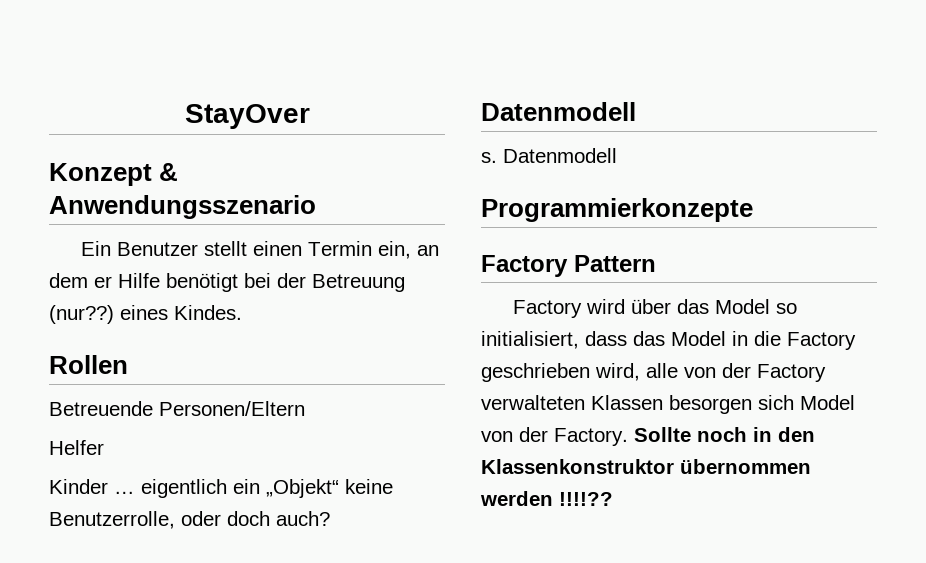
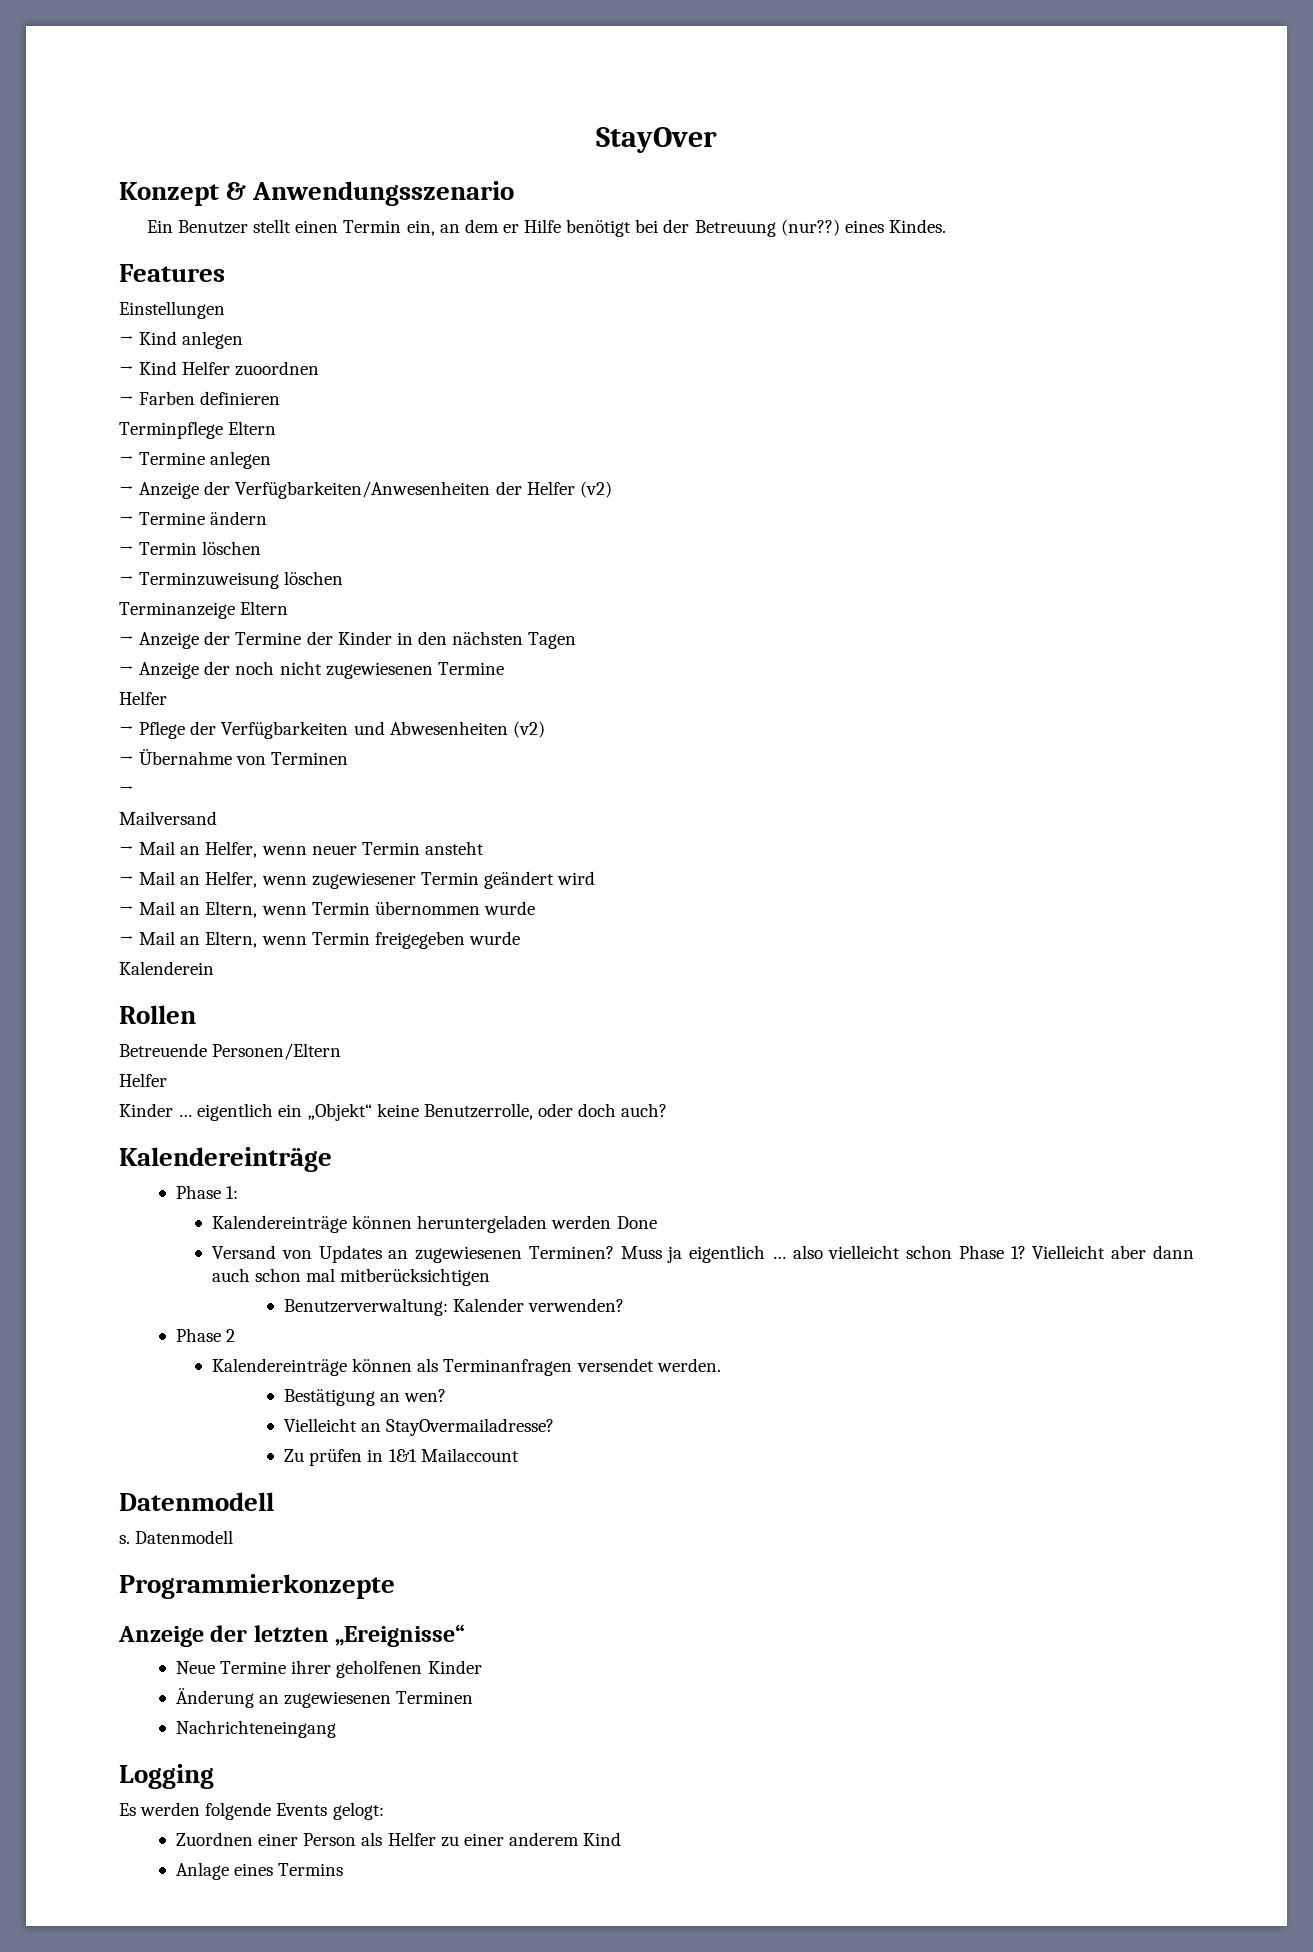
+ Features
+ Einstellungen
+ → Kind anlegen
+ → Kind Helfer zuoordnen
+ → Farben definieren
+ Terminpflege Eltern
+ → Termine anlegen
+ → Anzeige der Verfügbarkeiten/Anwesenheiten der Helfer (v2)
+ → Termine ändern
+ → Termin löschen
+ → Terminzuweisung löschen
+ Terminanzeige Eltern
+ → Anzeige der Termine der Kinder in den nächsten Tagen
+ → Anzeige der noch nicht zugewiesenen Termine
+ Helfer
+ → Pflege der Verfügbarkeiten und Abwesenheiten (v2)
+ → Übernahme von Terminen
+ →
+ Mailversand
+ → Mail an Helfer, wenn neuer Termin ansteht
+ → Mail an Helfer, wenn zugewiesener Termin geändert wird
+ → Mail an Eltern, wenn Termin übernommen wurde
+ → Mail an Eltern, wenn Termin freigegeben wurde
+ Kalenderein
  Kinder … eigentlich ein „Objekt“ keine Benutzerrolle, oder doch auch?
+ Kalendereinträge
+ Phase 1:
+ Kalendereinträge können heruntergeladen werden Done
+ Versand von Updates an zugewiesenen Terminen? Muss ja eigentlich … also vielleicht schon Phase 1? Vielleicht aber dann auch schon mal mitberücksichtigen
+ Benutzerverwaltung: Kalender verwenden?
+ Phase 2
+ Kalendereinträge können als Terminanfragen versendet werden.
+ Bestätigung an wen?
+ Vielleicht an StayOvermailadresse?
+ Zu prüfen in 1&1 Mailaccount
  Datenmodell
  s. Datenmodell
  Programmierkonzepte
- Factory Pattern
- Factory wird über das Model so initialisiert, dass das Model in die Factory geschrieben wird, alle von der Factory verwalteten Klassen besorgen sich Model von der Factory. Sollte noch in den Klassenkonstruktor übernommen werden !!!!??
+ Anzeige der letzten „Ereignisse“
+ Neue Termine ihrer geholfenen Kinder
+ Änderung an zugewiesenen Terminen
+ Nachrichteneingang
+ Logging
+ Es werden folgende Events gelogt:
+ Zuordnen einer Person als Helfer zu einer anderem Kind
+ Anlage eines Termins

